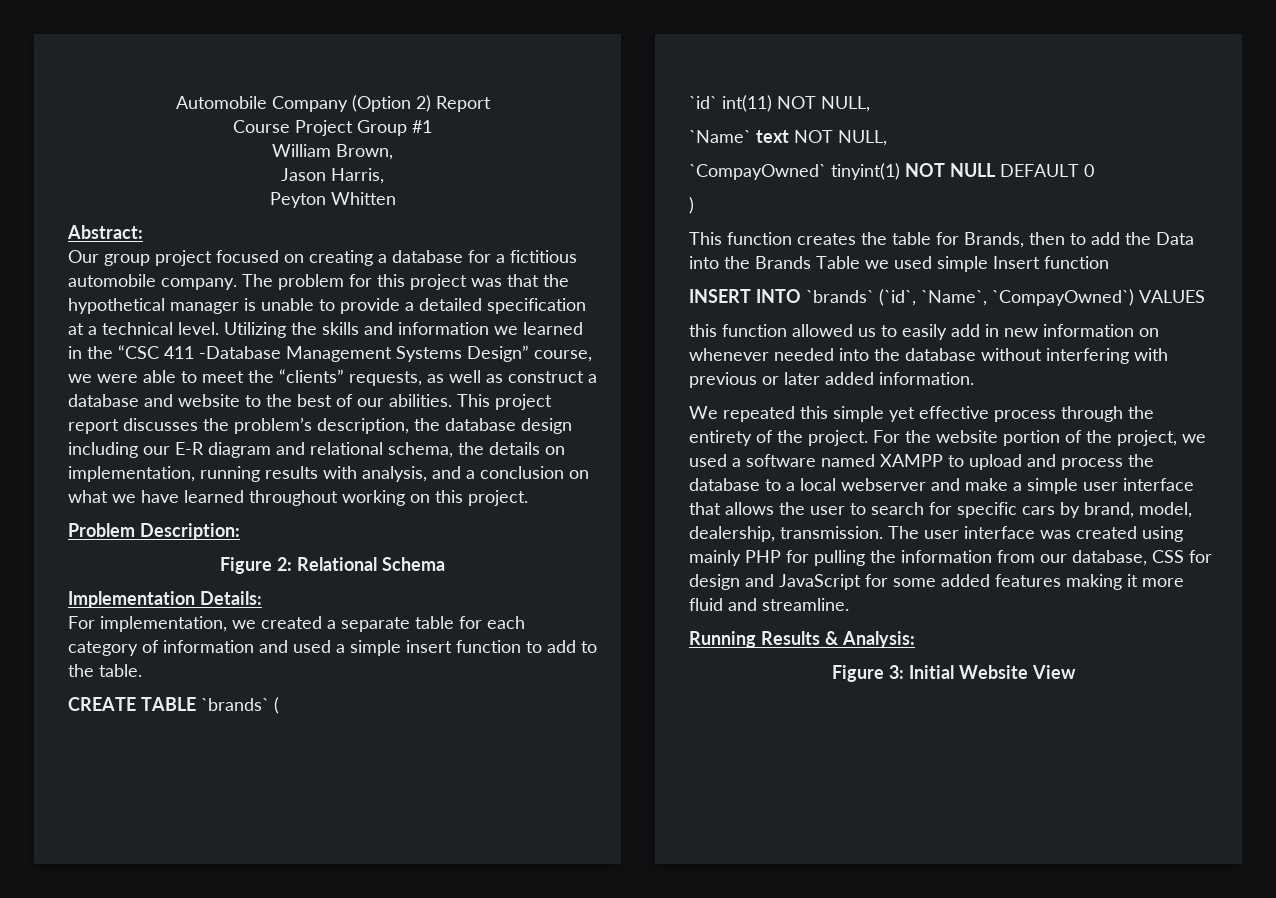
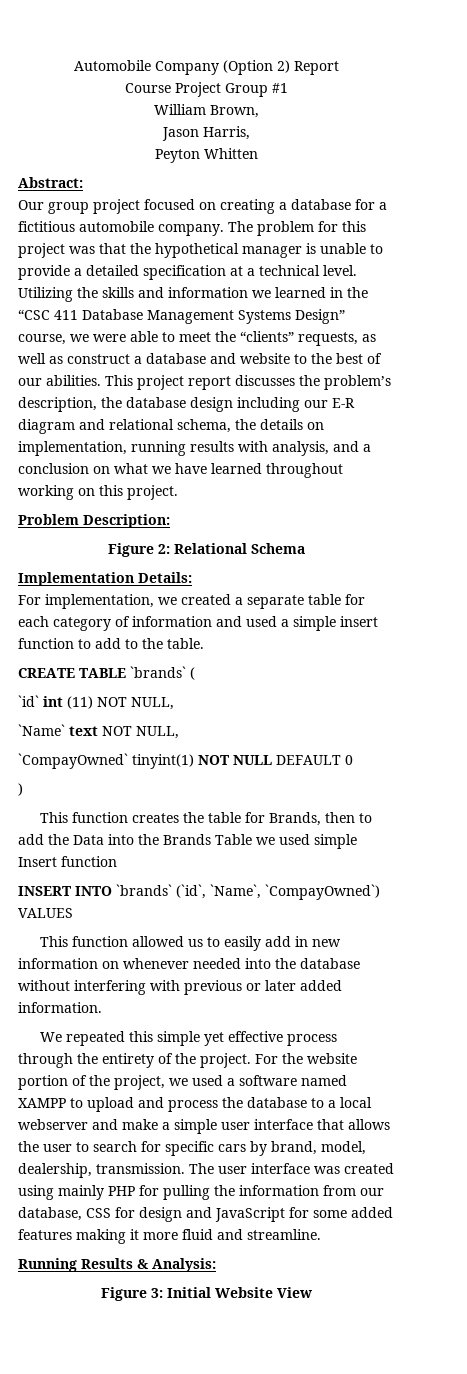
- Utilizing the skills and information we learned in the “CSC 411 -Database Management Systems Design” course, we were able to meet the “clients” requests, as well as construct a database and website to the best of our abilities.
+ Utilizing the skills and information we learned in the “CSC 411 Database Management Systems Design” course, we were able to meet the “clients” requests, as well as construct a database and website to the best of our abilities.
- `id` int(11) NOT NULL,
+ `id` int (11) NOT NULL,
- this function allowed us to easily add in new information on whenever needed into the database without interfering with previous or later added information.
+ This function allowed us to easily add in new information on whenever needed into the database without interfering with previous or later added information.

